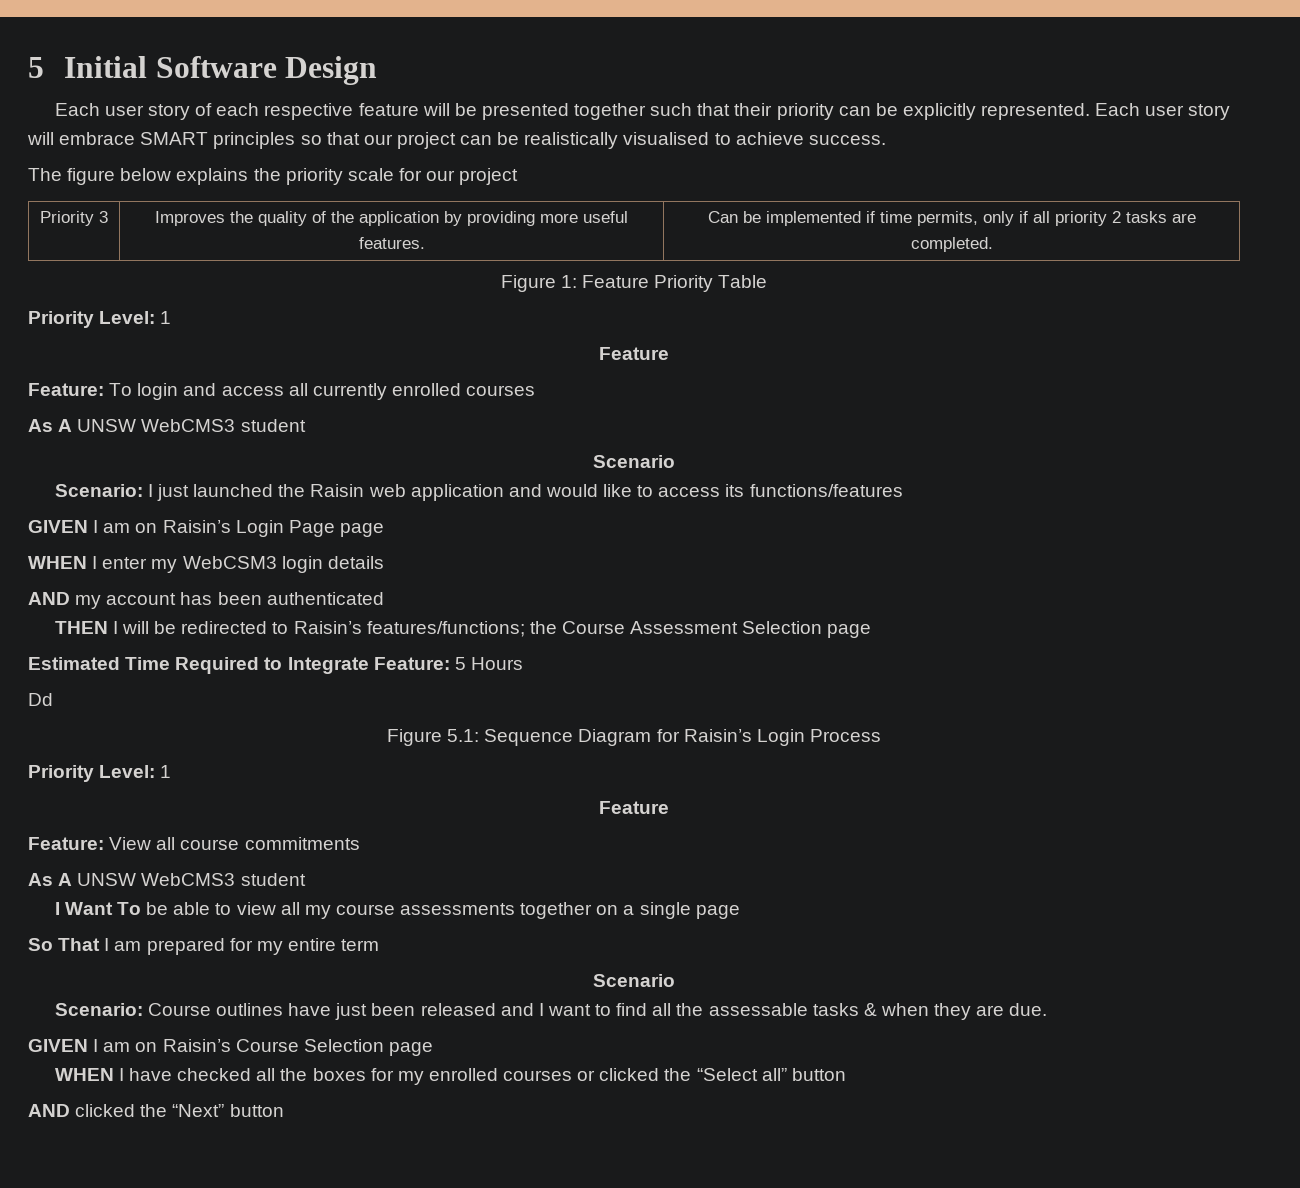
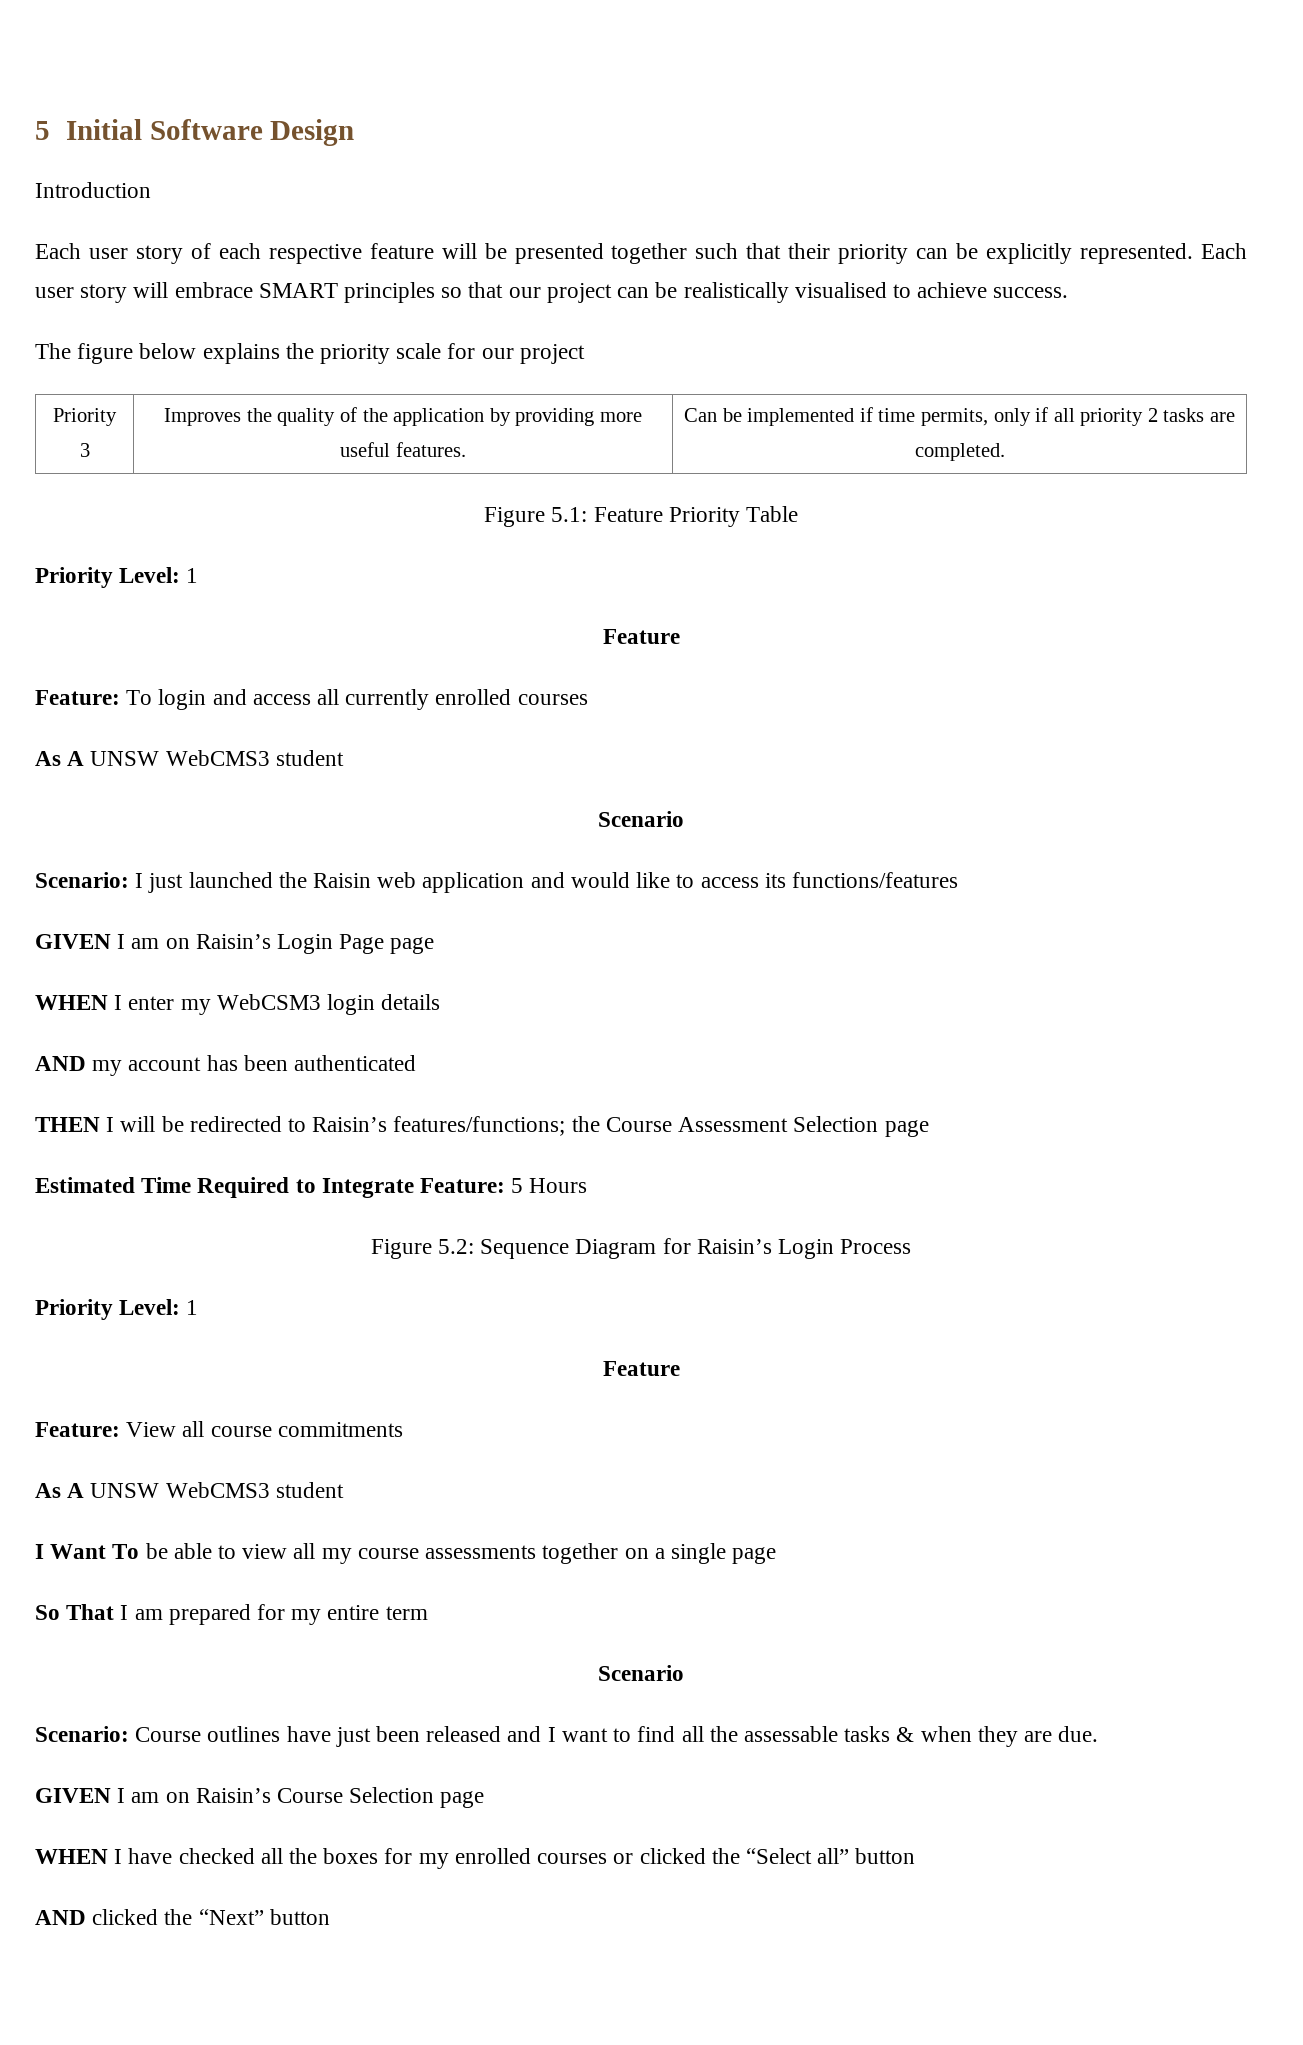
+ Introduction
- Figure 1: Feature Priority Table
+ Figure 5.1: Feature Priority Table
- Dd
- Figure 5.1: Sequence Diagram for Raisin’s Login Process
+ Figure 5.2: Sequence Diagram for Raisin’s Login Process

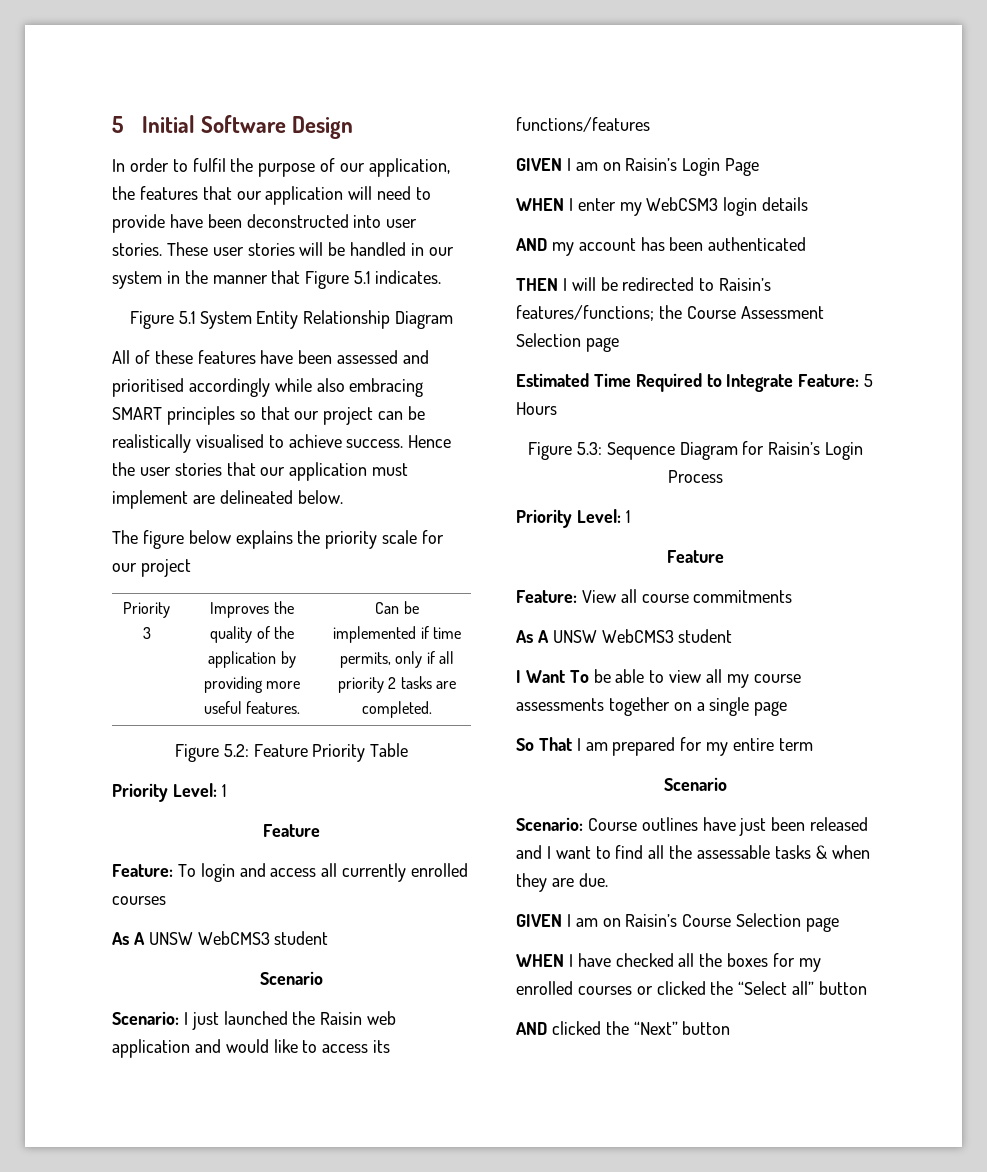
- Introduction
- Each user story of each respective feature will be presented together such that their priority can be explicitly represented. Each user story will embrace SMART principles so that our project can be realistically visualised to achieve success.
+ In order to fulfil the purpose of our application, the features that our application will need to provide have been deconstructed into user stories. These user stories will be handled in our system in the manner that Figure 5.1 indicates.
+ Figure 5.1 System Entity Relationship Diagram
+ All of these features have been assessed and prioritised accordingly while also embracing SMART principles so that our project can be realistically visualised to achieve success. Hence the user stories that our application must implement are delineated below.
- Figure 5.1: Feature Priority Table
+ Figure 5.2: Feature Priority Table
- GIVEN I am on Raisin’s Login Page page
+ GIVEN I am on Raisin’s Login Page
- Figure 5.2: Sequence Diagram for Raisin’s Login Process
+ Figure 5.3: Sequence Diagram for Raisin’s Login Process

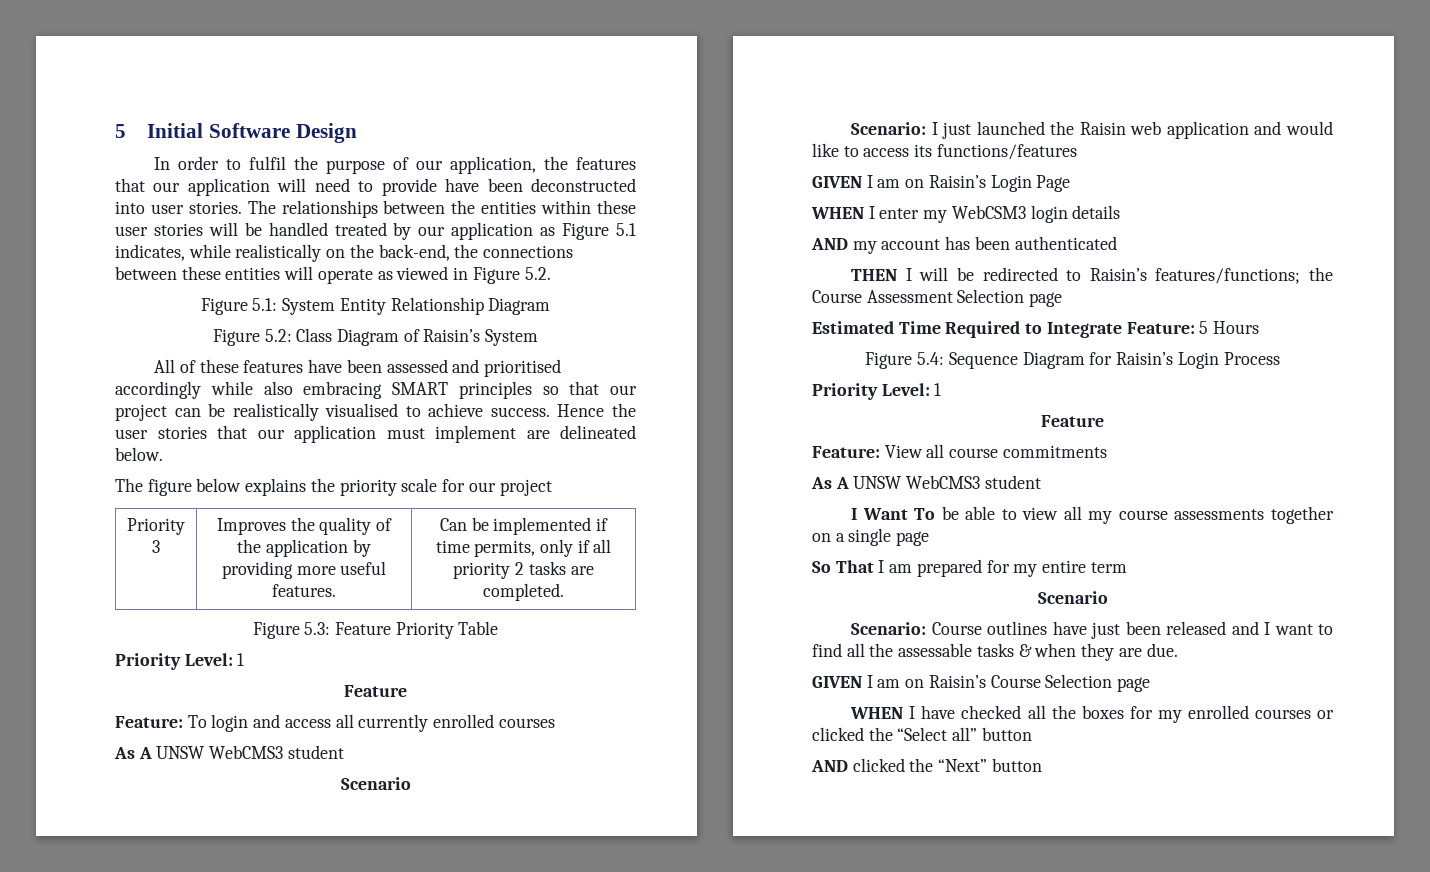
- These user stories will be handled in our system in the manner that Figure 5.1 indicates.
- Figure 5.1 System Entity Relationship Diagram
+ The relationships between the entities within these user stories will be handled treated by our application as Figure 5.1 indicates, while realistically on the back-end, the connections between these entities will operate as viewed in Figure 5.2.
+ Figure 5.1: System Entity Relationship Diagram
+ Figure 5.2: Class Diagram of Raisin’s System
- Figure 5.2: Feature Priority Table
+ Figure 5.3: Feature Priority Table
- Figure 5.3: Sequence Diagram for Raisin’s Login Process
+ Figure 5.4: Sequence Diagram for Raisin’s Login Process

